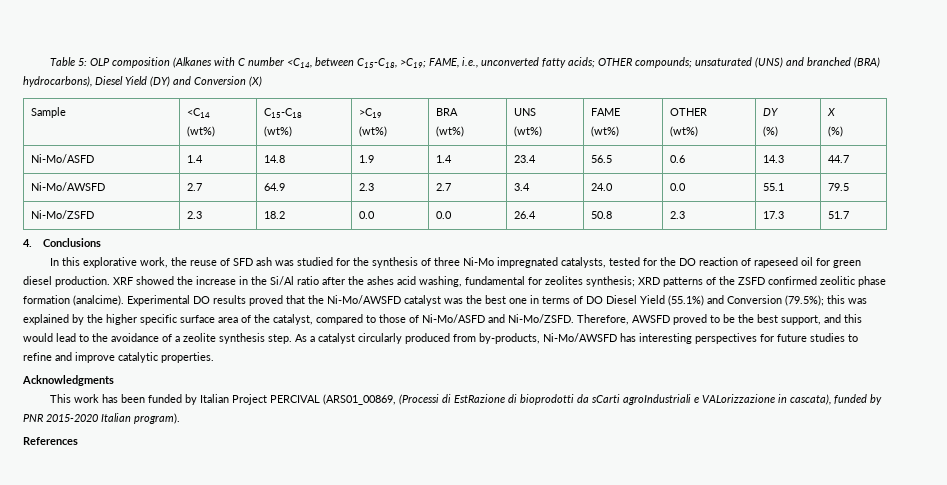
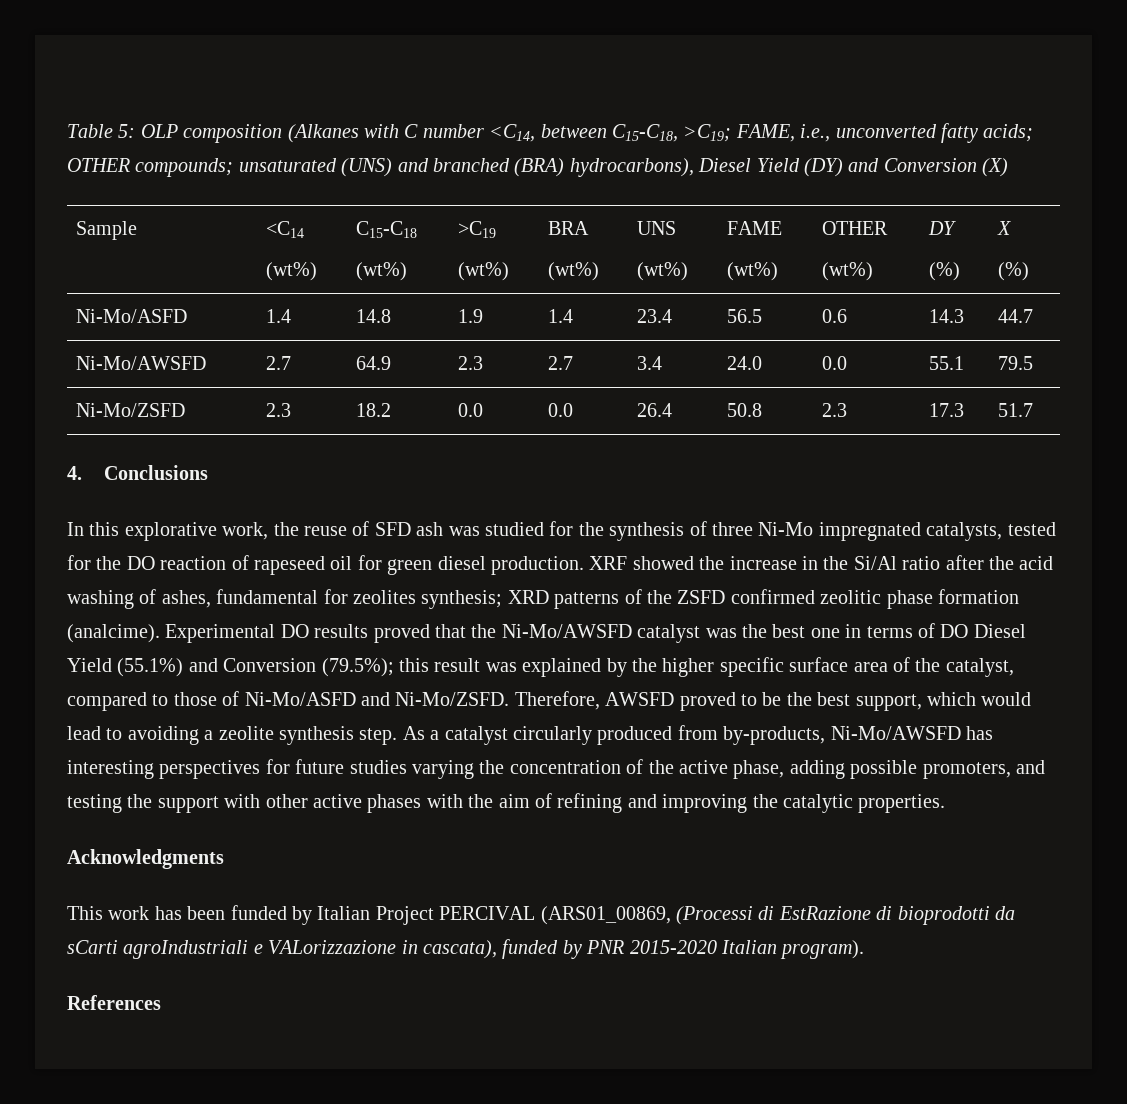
- XRF showed the increase in the Si/Al ratio after the ashes acid washing, fundamental for zeolites synthesis; XRD patterns of the ZSFD confirmed zeolitic phase formation (analcime).
+ XRF showed the increase in the Si/Al ratio after the acid washing of ashes, fundamental for zeolites synthesis; XRD patterns of the ZSFD confirmed zeolitic phase formation (analcime).
- Experimental DO results proved that the Ni-Mo/AWSFD catalyst was the best one in terms of DO Diesel Yield (55.1%) and Conversion (79.5%); this was explained by the higher specific surface area of the catalyst, compared to those of Ni-Mo/ASFD and Ni-Mo/ZSFD.
+ Experimental DO results proved that the Ni-Mo/AWSFD catalyst was the best one in terms of DO Diesel Yield (55.1%) and Conversion (79.5%); this result was explained by the higher specific surface area of the catalyst, compared to those of Ni-Mo/ASFD and Ni-Mo/ZSFD.
- Therefore, AWSFD proved to be the best support, and this would lead to the avoidance of a zeolite synthesis step.
+ Therefore, AWSFD proved to be the best support, which would lead to avoiding a zeolite synthesis step.
- As a catalyst circularly produced from by-products, Ni-Mo/AWSFD has interesting perspectives for future studies to refine and improve catalytic properties.
+ As a catalyst circularly produced from by-products, Ni-Mo/AWSFD has interesting perspectives for future studies varying the concentration of the active phase, adding possible promoters, and testing the support with other active phases with the aim of refining and improving the catalytic properties.

